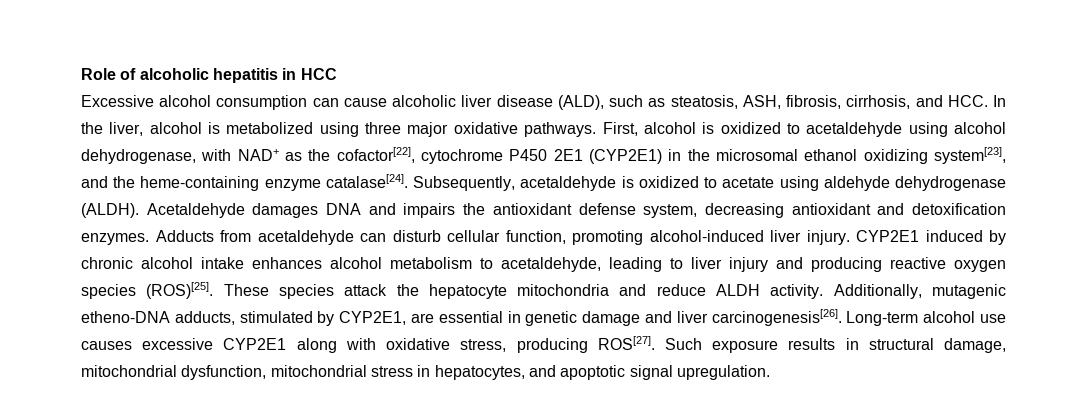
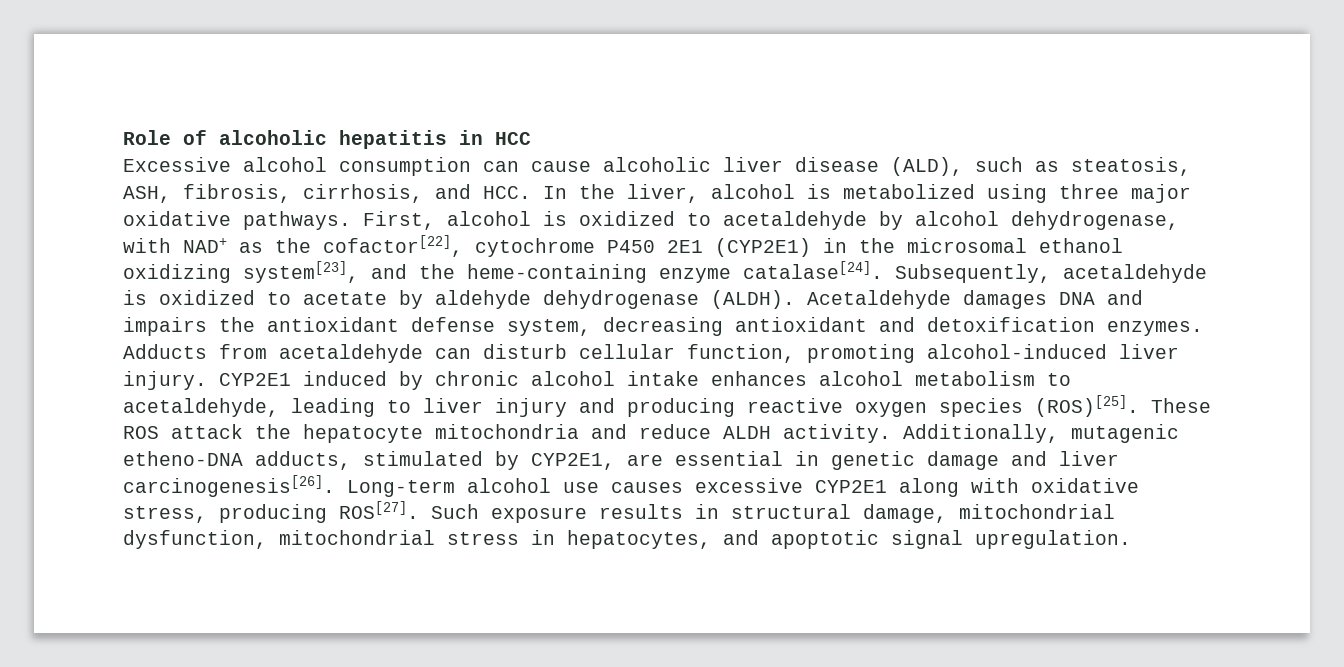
- First, alcohol is oxidized to acetaldehyde using alcohol dehydrogenase, with NAD+ as the cofactor[22], cytochrome P450 2E1 (CYP2E1) in the microsomal ethanol oxidizing system[23], and the heme-containing enzyme catalase[24].
+ First, alcohol is oxidized to acetaldehyde by alcohol dehydrogenase, with NAD+ as the cofactor[22], cytochrome P450 2E1 (CYP2E1) in the microsomal ethanol oxidizing system[23], and the heme-containing enzyme catalase[24].
- Subsequently, acetaldehyde is oxidized to acetate using aldehyde dehydrogenase (ALDH).
+ Subsequently, acetaldehyde is oxidized to acetate by aldehyde dehydrogenase (ALDH).
- These species attack the hepatocyte mitochondria and reduce ALDH activity.
+ These ROS attack the hepatocyte mitochondria and reduce ALDH activity.

